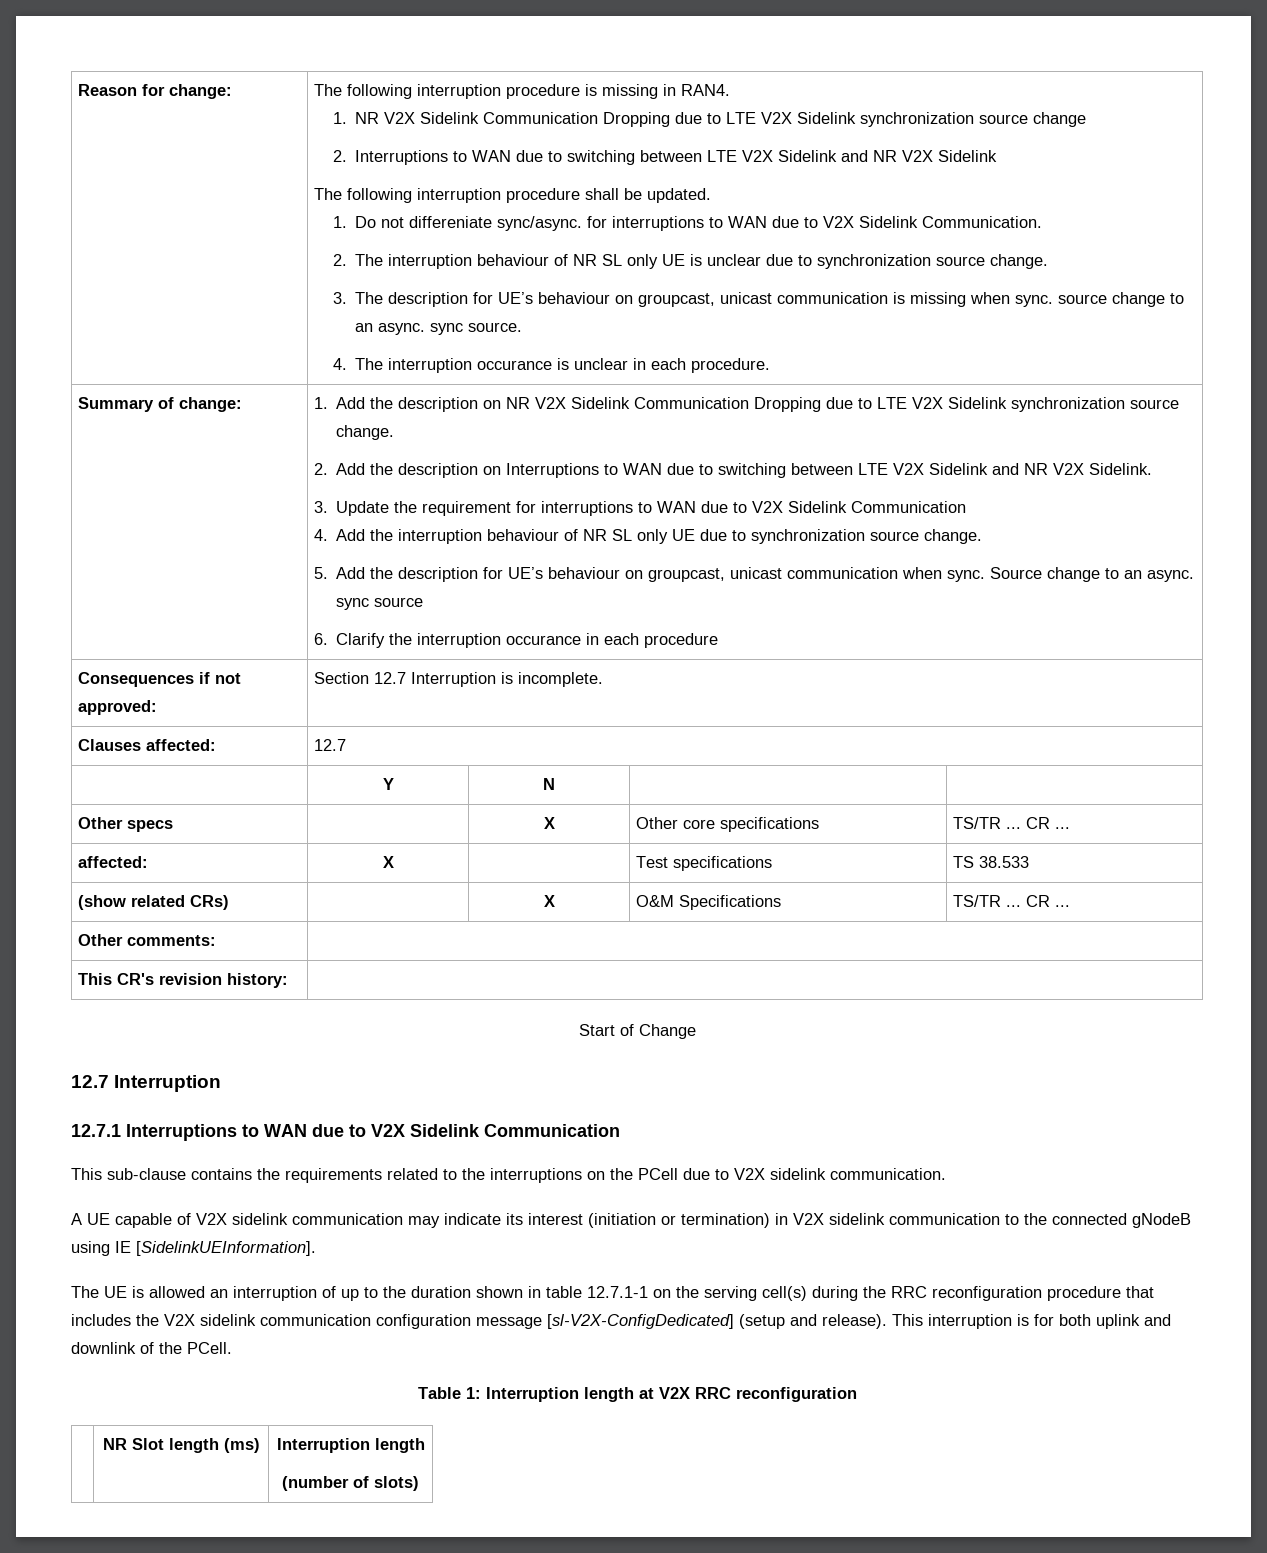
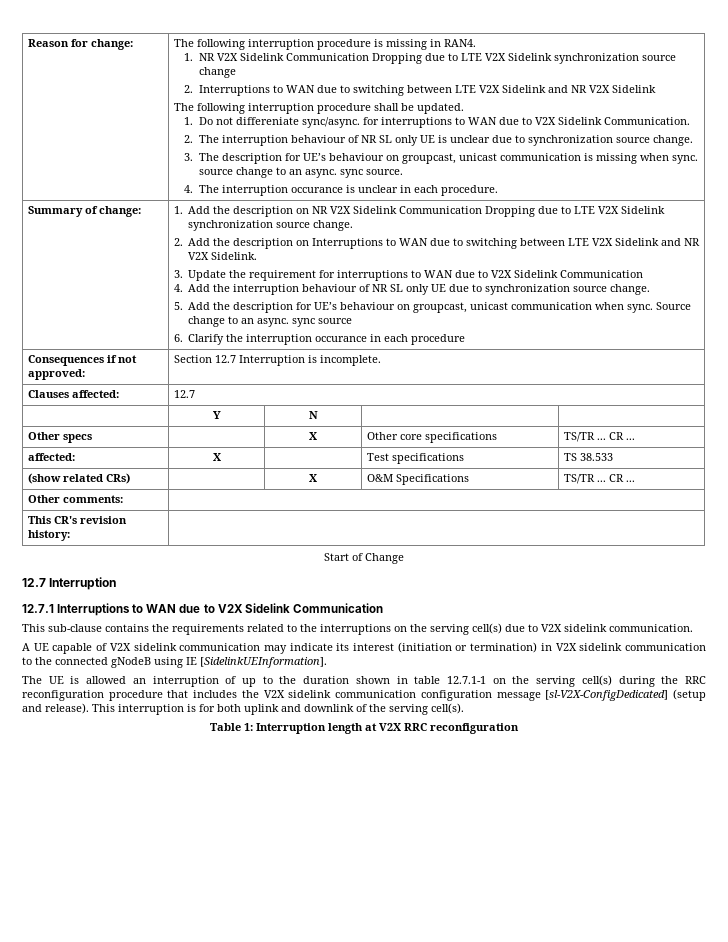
- This sub-clause contains the requirements related to the interruptions on the PCell due to V2X sidelink communication.
+ This sub-clause contains the requirements related to the interruptions on the serving cell(s) due to V2X sidelink communication.
- This interruption is for both uplink and downlink of the PCell.
+ This interruption is for both uplink and downlink of the serving cell(s).
- | NR Slot length (ms) | Interruption length
- (number of slots)

